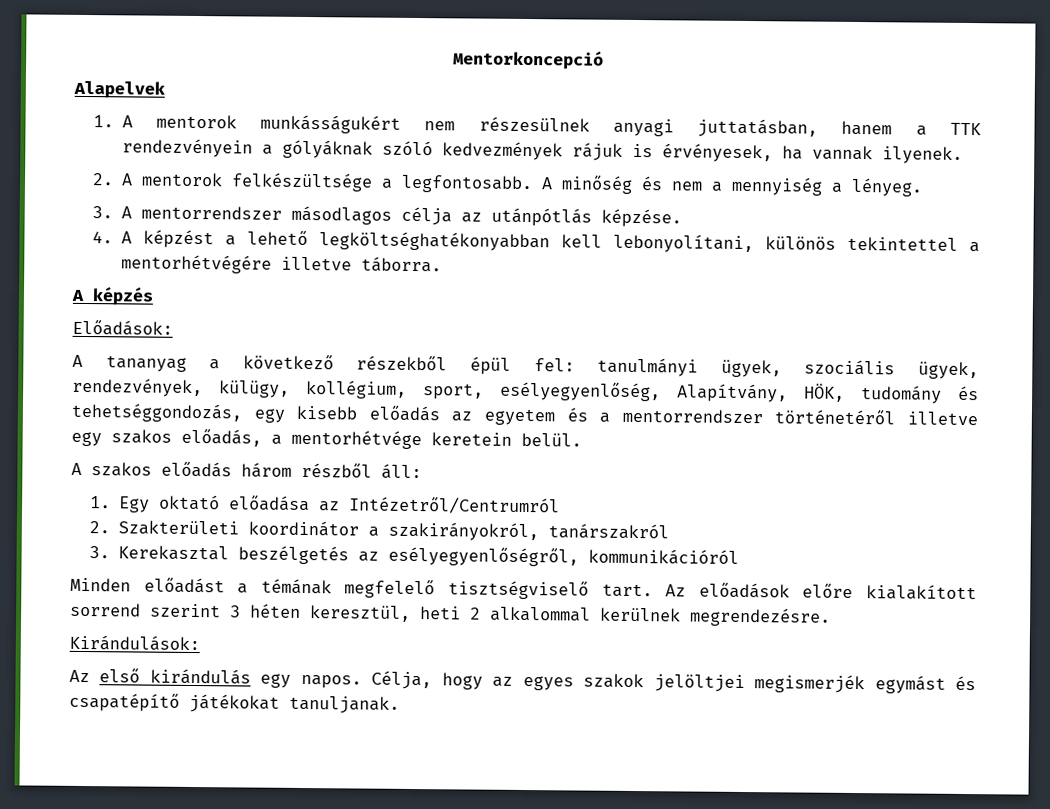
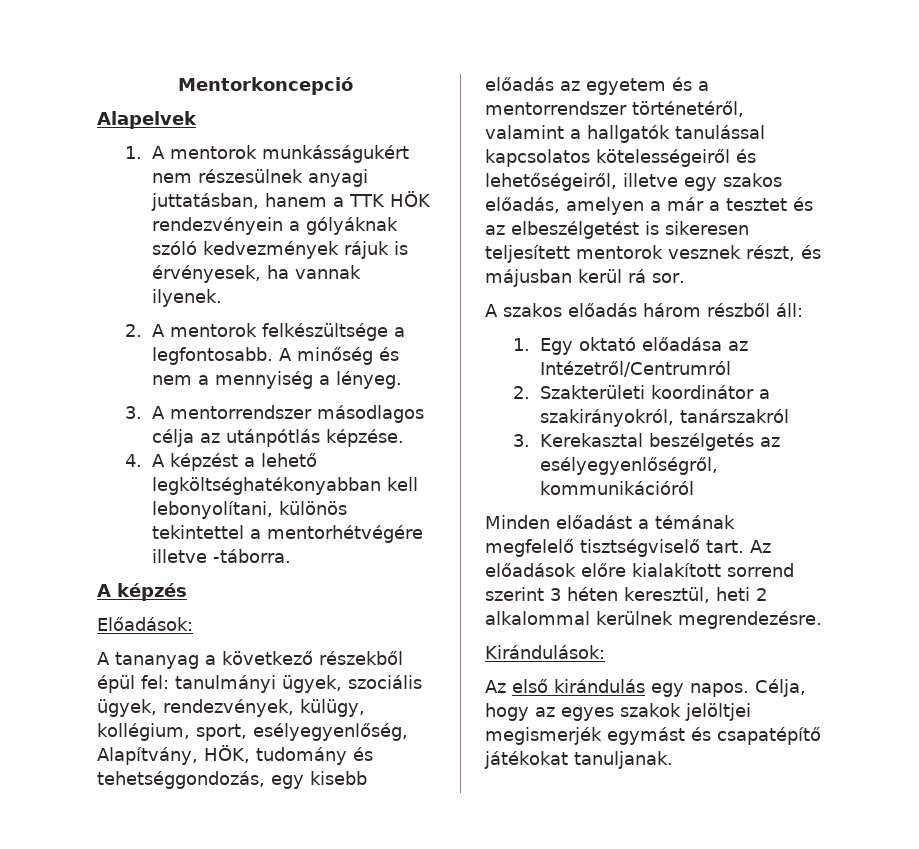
- 1. A mentorok munkásságukért nem részesülnek anyagi juttatásban, hanem a TTK rendezvényein a gólyáknak szóló kedvezmények rájuk is érvényesek, ha vannak ilyenek.
+ 1. A mentorok munkásságukért nem részesülnek anyagi juttatásban, hanem a TTK HÖK rendezvényein a gólyáknak szóló kedvezmények rájuk is érvényesek, ha vannak ilyenek.
- 4. A képzést a lehető legköltséghatékonyabban kell lebonyolítani, különös tekintettel a mentorhétvégére illetve táborra.
+ 4. A képzést a lehető legköltséghatékonyabban kell lebonyolítani, különös tekintettel a mentorhétvégére illetve -táborra.
- A tananyag a következő részekből épül fel: tanulmányi ügyek, szociális ügyek, rendezvények, külügy, kollégium, sport, esélyegyenlőség, Alapítvány, HÖK, tudomány és tehetséggondozás, egy kisebb előadás az egyetem és a mentorrendszer történetéről illetve egy szakos előadás, a mentorhétvége keretein belül.
+ A tananyag a következő részekből épül fel: tanulmányi ügyek, szociális ügyek, rendezvények, külügy, kollégium, sport, esélyegyenlőség, Alapítvány, HÖK, tudomány és tehetséggondozás, egy kisebb előadás az egyetem és a mentorrendszer történetéről, valamint a hallgatók tanulással kapcsolatos kötelességeiről és lehetőségeiről, illetve egy szakos előadás, amelyen a már a tesztet és az elbeszélgetést is sikeresen teljesített mentorok vesznek részt, és májusban kerül rá sor.

